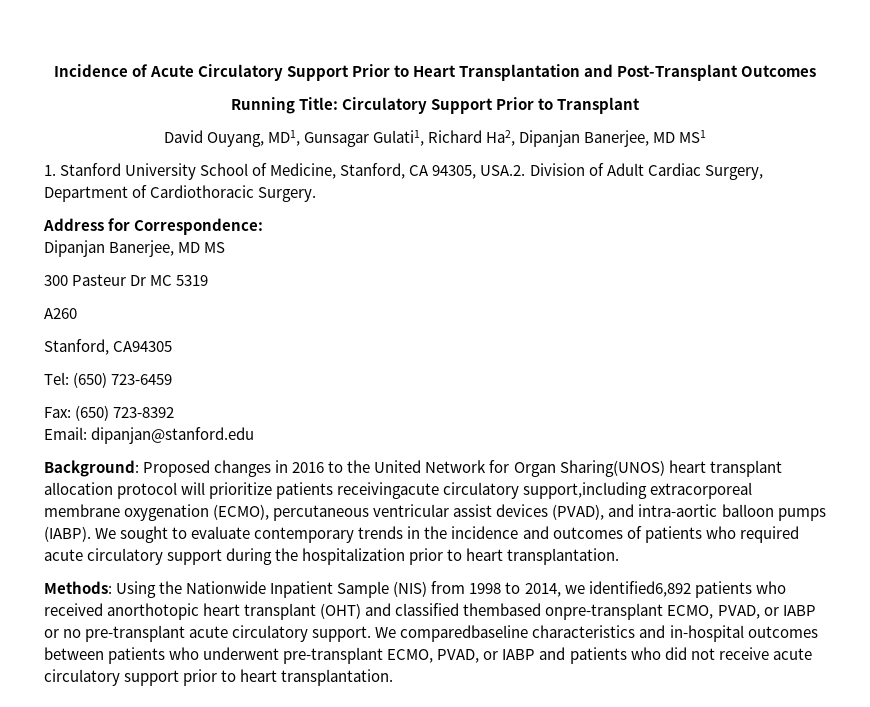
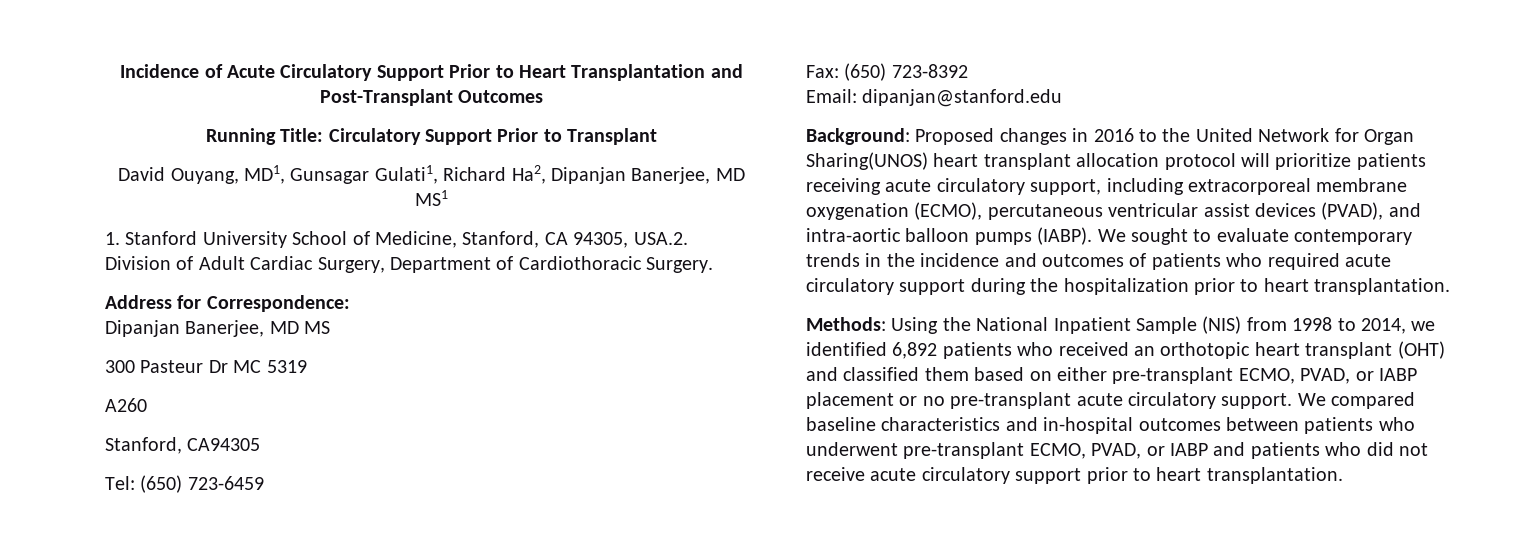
- Background: Proposed changes in 2016 to the United Network for Organ Sharing(UNOS) heart transplant allocation protocol will prioritize patients receivingacute circulatory support,including extracorporeal membrane oxygenation (ECMO), percutaneous ventricular assist devices (PVAD), and intra-aortic balloon pumps (IABP).
+ Background: Proposed changes in 2016 to the United Network for Organ Sharing(UNOS) heart transplant allocation protocol will prioritize patients receiving acute circulatory support, including extracorporeal membrane oxygenation (ECMO), percutaneous ventricular assist devices (PVAD), and intra-aortic balloon pumps (IABP).
- Methods: Using the Nationwide Inpatient Sample (NIS) from 1998 to 2014, we identified6,892 patients who received anorthotopic heart transplant (OHT) and classified thembased onpre-transplant ECMO, PVAD, or IABP or no pre-transplant acute circulatory support.
+ Methods: Using the National Inpatient Sample (NIS) from 1998 to 2014, we identified 6,892 patients who received an orthotopic heart transplant (OHT) and classified them based on either pre-transplant ECMO, PVAD, or IABP placement or no pre-transplant acute circulatory support.
- We comparedbaseline characteristics and in-hospital outcomes between patients who underwent pre-transplant ECMO, PVAD, or IABP and patients who did not receive acute circulatory support prior to heart transplantation.
+ We compared baseline characteristics and in-hospital outcomes between patients who underwent pre-transplant ECMO, PVAD, or IABP and patients who did not receive acute circulatory support prior to heart transplantation.

